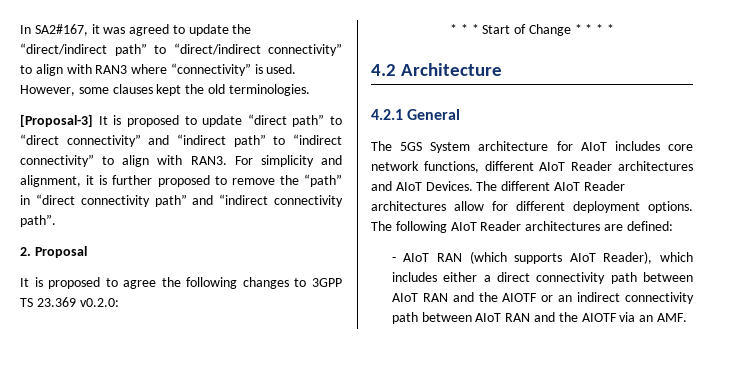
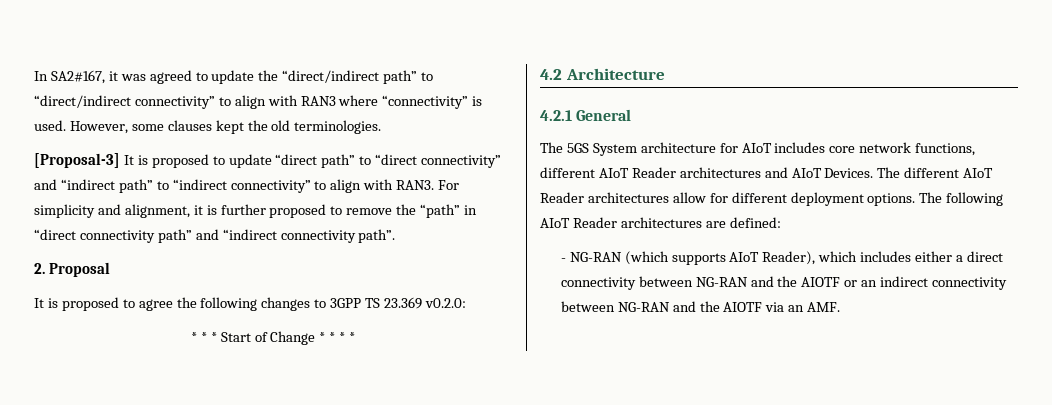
- - AIoT RAN (which supports AIoT Reader), which includes either a direct connectivity path between AIoT RAN and the AIOTF or an indirect connectivity path between AIoT RAN and the AIOTF via an AMF.
+ - NG-RAN (which supports AIoT Reader), which includes either a direct connectivity between NG-RAN and the AIOTF or an indirect connectivity between NG-RAN and the AIOTF via an AMF.

